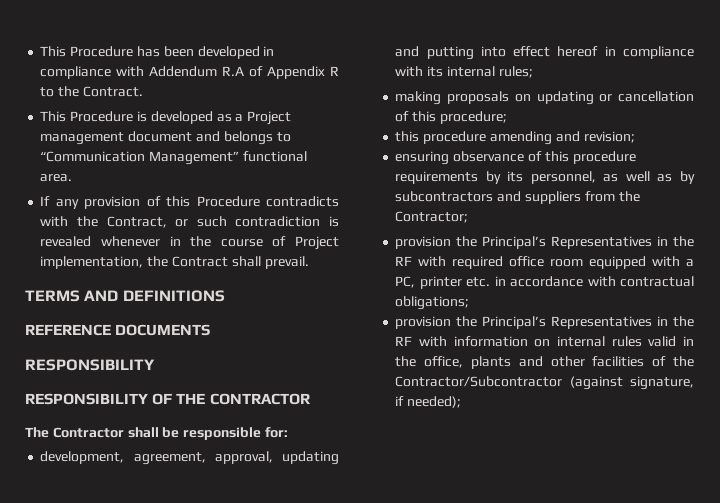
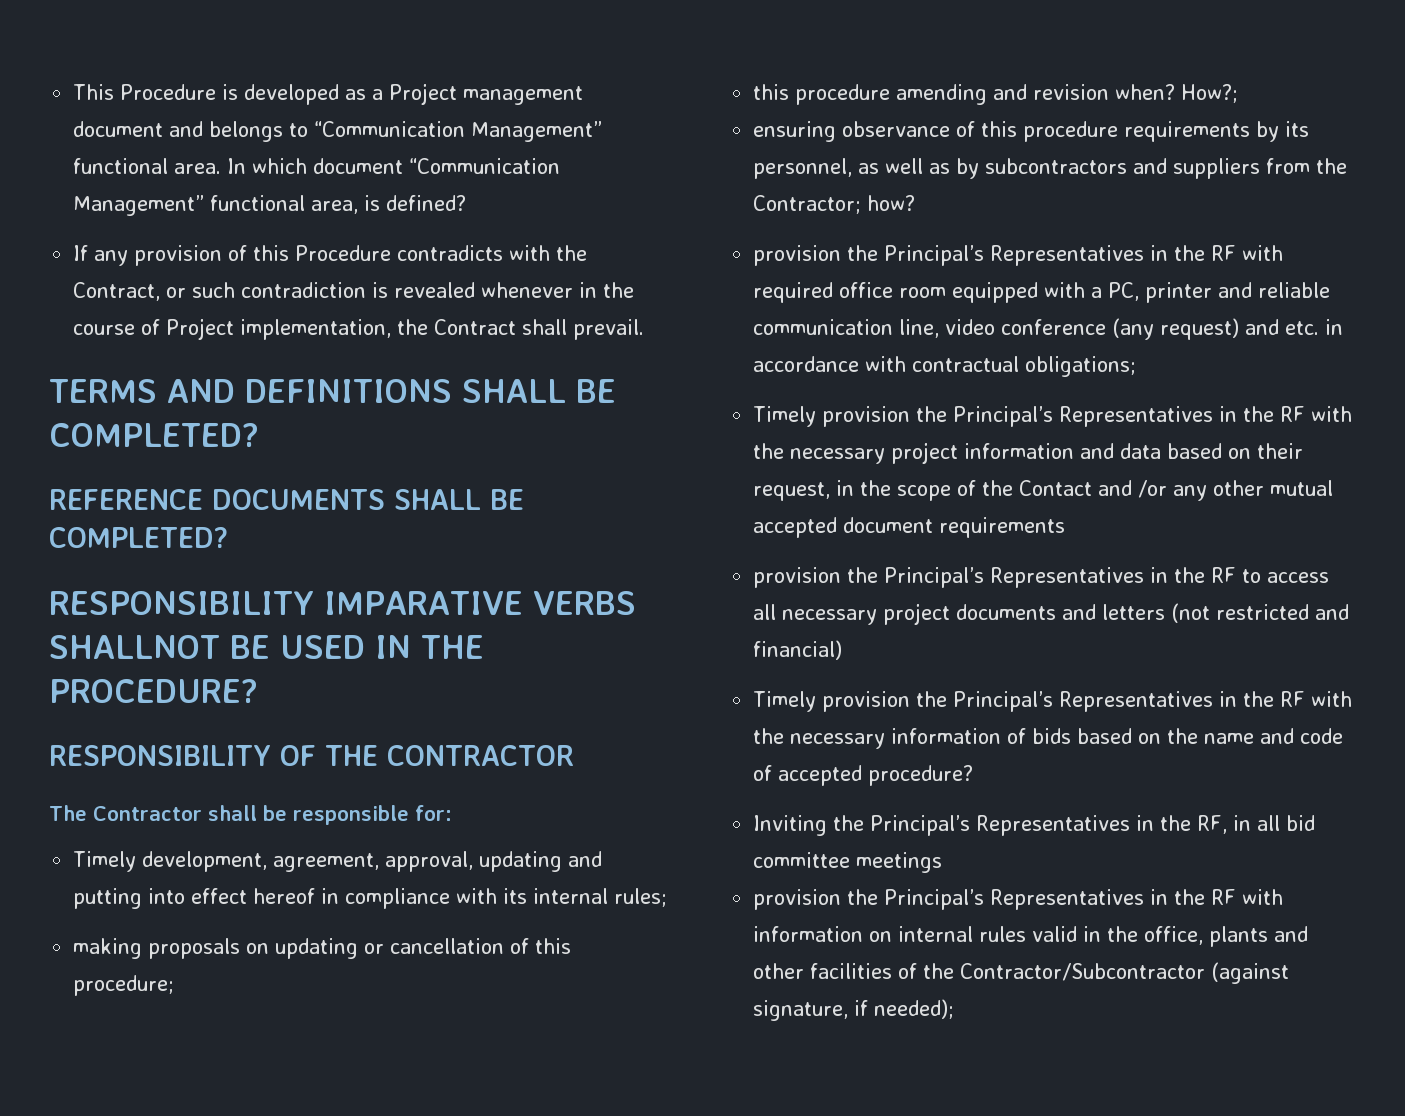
- This Procedure has been developed in compliance with Addendum R.A of Appendix R to the Contract.
- This Procedure is developed as a Project management document and belongs to “Communication Management” functional area.
+ This Procedure is developed as a Project management document and belongs to “Communication Management” functional area. In which document “Communication Management” functional area, is defined?
- TERMS AND DEFINITIONS
+ TERMS AND DEFINITIONS SHALL BE COMPLETED?
- REFERENCE DOCUMENTS
- RESPONSIBILITY
+ REFERENCE DOCUMENTS SHALL BE COMPLETED?
+ RESPONSIBILITY IMPARATIVE VERBS SHALLNOT BE USED IN THE PROCEDURE?
- development, agreement, approval, updating and putting into effect hereof in compliance with its internal rules;
+ Timely development, agreement, approval, updating and putting into effect hereof in compliance with its internal rules;
- this procedure amending and revision;
+ this procedure amending and revision when? How?;
- ensuring observance of this procedure requirements by its personnel, as well as by subcontractors and suppliers from the Contractor;
+ ensuring observance of this procedure requirements by its personnel, as well as by subcontractors and suppliers from the Contractor; how?
- provision the Principal’s Representatives in the RF with required office room equipped with a PC, printer etc. in accordance with contractual obligations;
+ provision the Principal’s Representatives in the RF with required office room equipped with a PC, printer and reliable communication line, video conference (any request) and etc. in accordance with contractual obligations;
+ Timely provision the Principal’s Representatives in the RF with the necessary project information and data based on their request, in the scope of the Contact and /or any other mutual accepted document requirements
+ provision the Principal’s Representatives in the RF to access all necessary project documents and letters (not restricted and financial)
+ Timely provision the Principal’s Representatives in the RF with the necessary information of bids based on the name and code of accepted procedure?
+ Inviting the Principal’s Representatives in the RF, in all bid committee meetings

